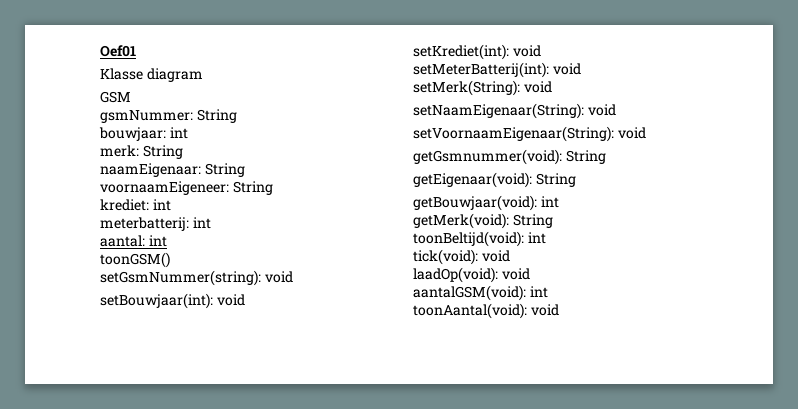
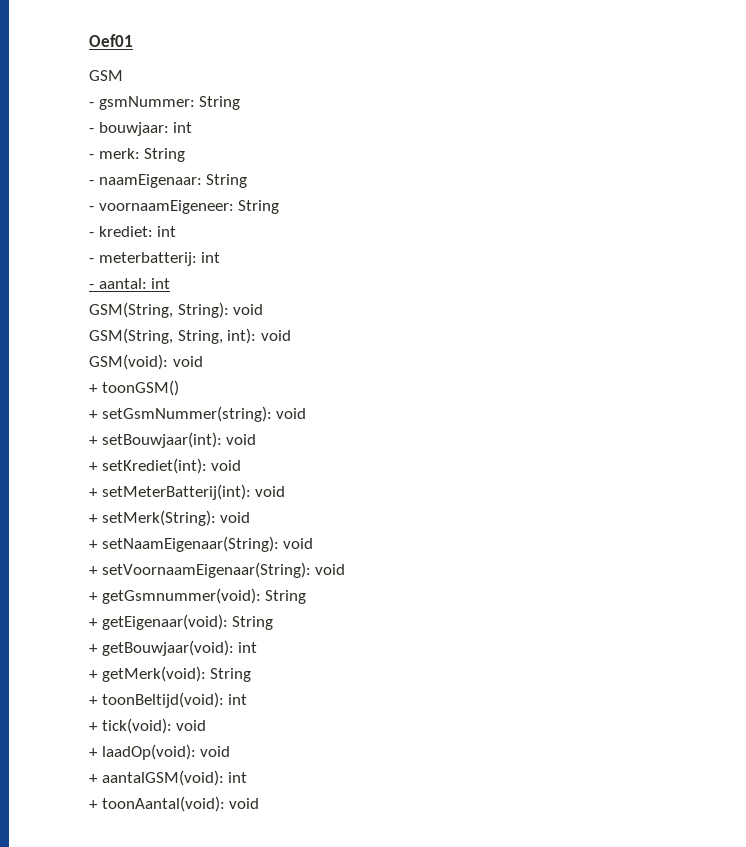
- Klasse diagram
- gsmNummer: String
+ - gsmNummer: String
- bouwjaar: int
+ - bouwjaar: int
- merk: String
+ - merk: String
- naamEigenaar: String
+ - naamEigenaar: String
- voornaamEigeneer: String
+ - voornaamEigeneer: String
- krediet: int
+ - krediet: int
- meterbatterij: int
+ - meterbatterij: int
- aantal: int
+ - aantal: int
- toonGSM()
+ GSM(String, String): void
+ GSM(String, String, int): void
+ GSM(void): void
+ + toonGSM()
- setGsmNummer(string): void
+ + setGsmNummer(string): void
- setBouwjaar(int): void
+ + setBouwjaar(int): void
- setKrediet(int): void
+ + setKrediet(int): void
- setMeterBatterij(int): void
+ + setMeterBatterij(int): void
- setMerk(String): void
+ + setMerk(String): void
- setNaamEigenaar(String): void
+ + setNaamEigenaar(String): void
- setVoornaamEigenaar(String): void
+ + setVoornaamEigenaar(String): void
- getGsmnummer(void): String
+ + getGsmnummer(void): String
- getEigenaar(void): String
+ + getEigenaar(void): String
- getBouwjaar(void): int
+ + getBouwjaar(void): int
- getMerk(void): String
+ + getMerk(void): String
- toonBeltijd(void): int
+ + toonBeltijd(void): int
- tick(void): void
+ + tick(void): void
- laadOp(void): void
+ + laadOp(void): void
- aantalGSM(void): int
+ + aantalGSM(void): int
- toonAantal(void): void
+ + toonAantal(void): void

